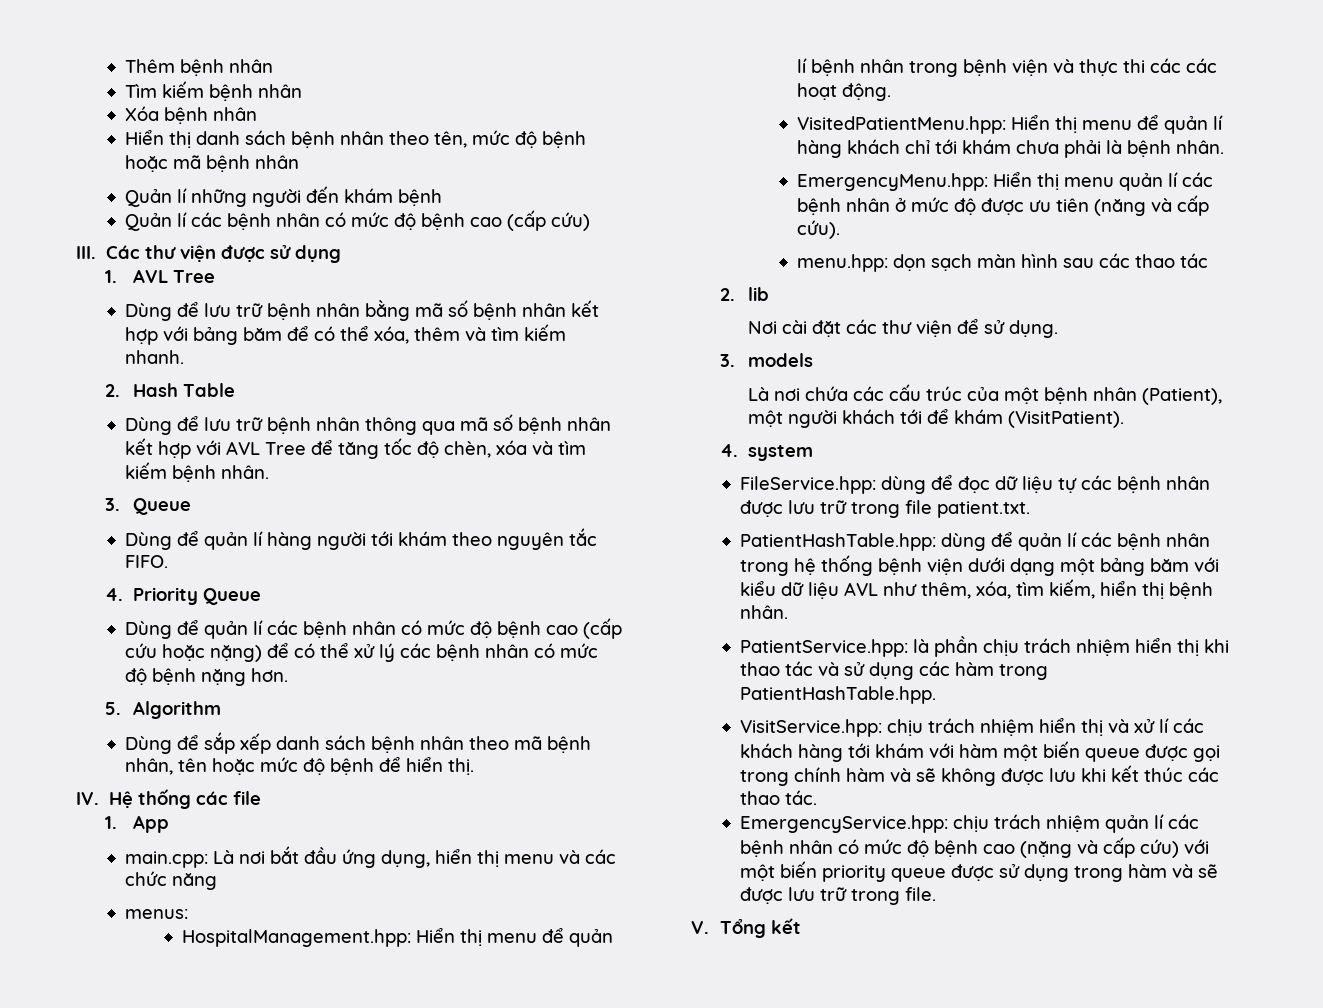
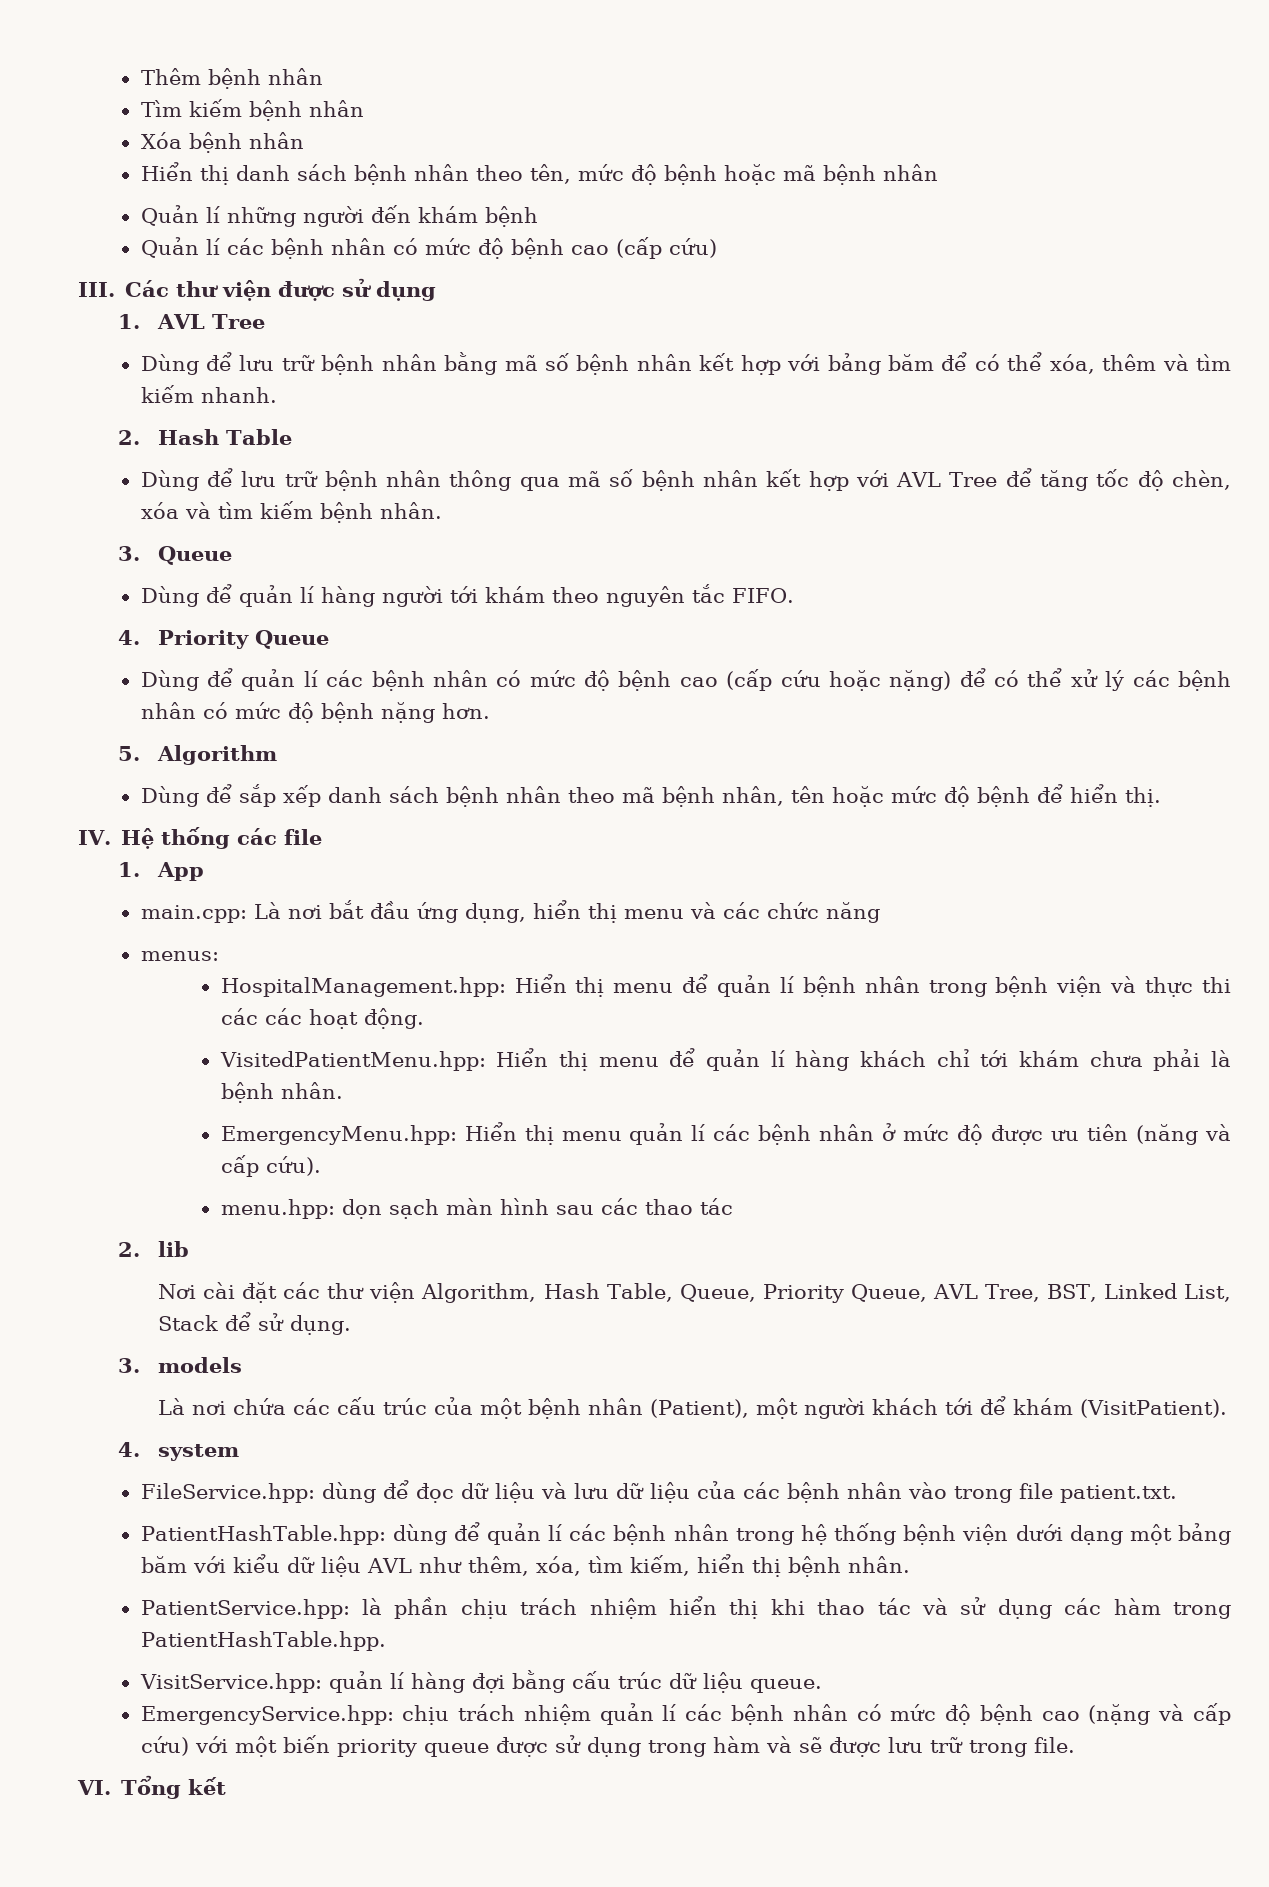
- Nơi cài đặt các thư viện để sử dụng.
+ Nơi cài đặt các thư viện Algorithm, Hash Table, Queue, Priority Queue, AVL Tree, BST, Linked List, Stack để sử dụng.
- FileService.hpp: dùng để đọc dữ liệu tự các bệnh nhân được lưu trữ trong file patient.txt.
+ FileService.hpp: dùng để đọc dữ liệu và lưu dữ liệu của các bệnh nhân vào trong file patient.txt.
- VisitService.hpp: chịu trách nhiệm hiển thị và xử lí các khách hàng tới khám với hàm một biến queue được gọi trong chính hàm và sẽ không được lưu khi kết thúc các thao tác.
+ VisitService.hpp: quản lí hàng đợi bằng cấu trúc dữ liệu queue.
- V. Tổng kết
+ VI. Tổng kết

